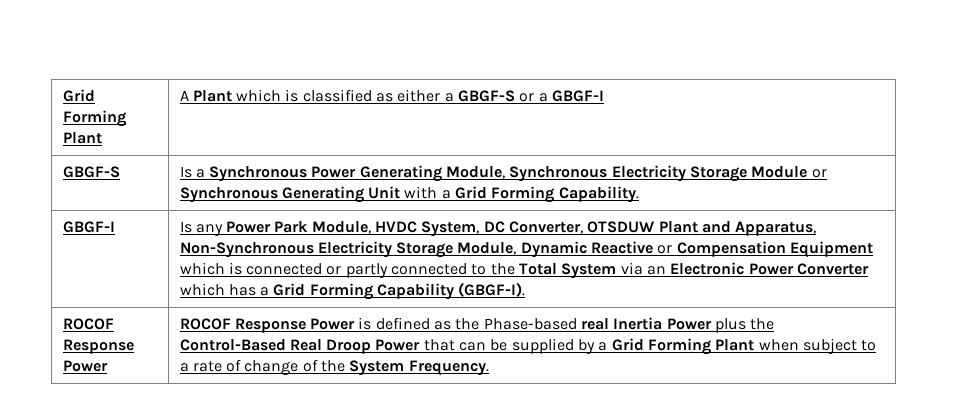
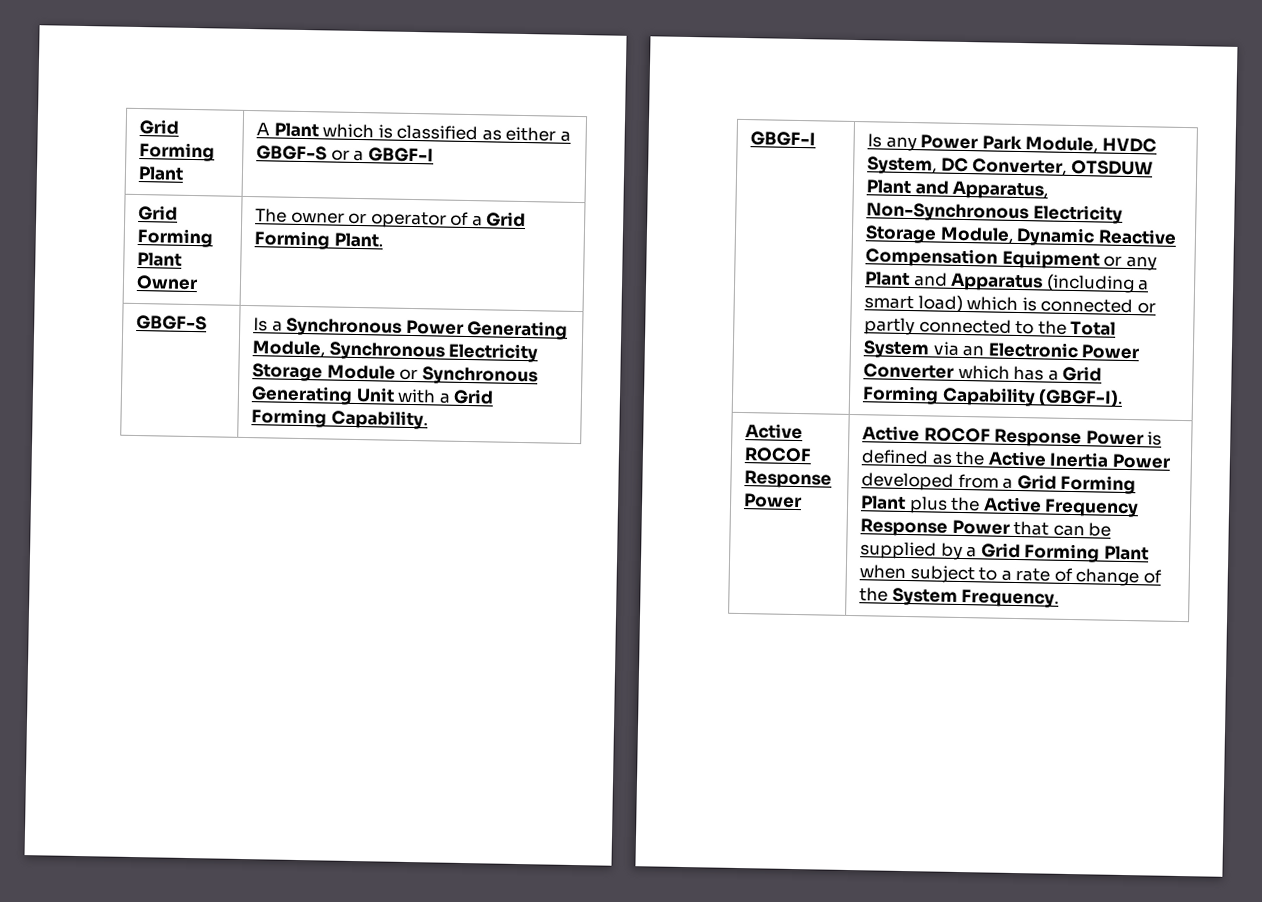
+ Grid Forming Plant Owner | The owner or operator of a Grid Forming Plant.
- Is any Power Park Module, HVDC System, DC Converter, OTSDUW Plant and Apparatus, Non-Synchronous Electricity Storage Module, Dynamic Reactive or Compensation Equipment which is connected or partly connected to the Total System via an Electronic Power Converter which has a Grid Forming Capability (GBGF-I).
- ROCOF Response Power
+ Is any Power Park Module, HVDC System, DC Converter, OTSDUW Plant and Apparatus, Non-Synchronous Electricity Storage Module, Dynamic Reactive Compensation Equipment or any Plant and Apparatus (including a smart load) which is connected or partly connected to the Total System via an Electronic Power Converter which has a Grid Forming Capability (GBGF-I).
+ Active ROCOF Response Power
- ROCOF Response Power is defined as the Phase-based real Inertia Power plus the Control-Based Real Droop Power that can be supplied by a Grid Forming Plant when subject to a rate of change of the System Frequency.
+ Active ROCOF Response Power is defined as the Active Inertia Power developed from a Grid Forming Plant plus the Active Frequency Response Power that can be supplied by a Grid Forming Plant when subject to a rate of change of the System Frequency.

